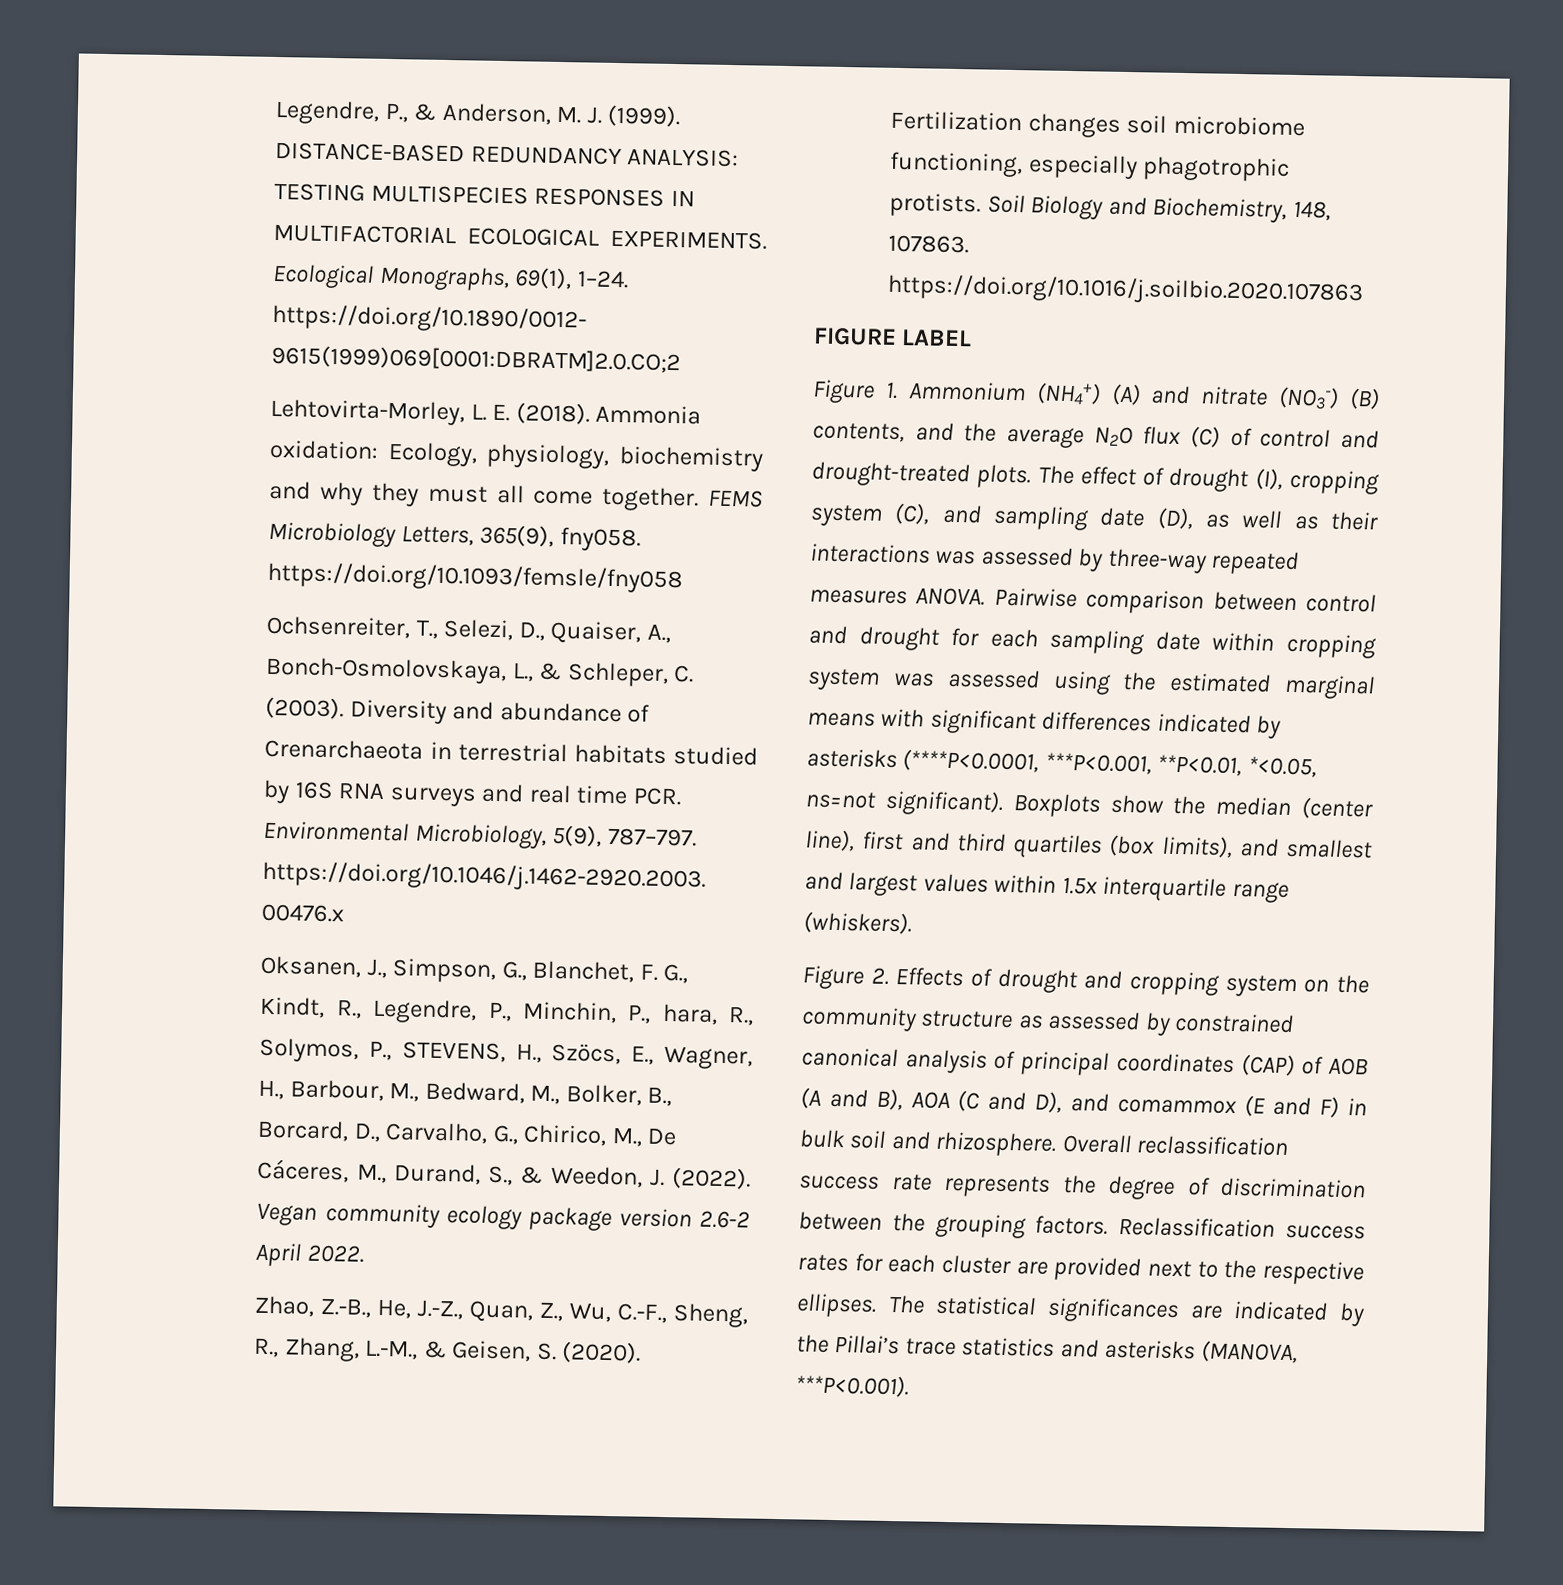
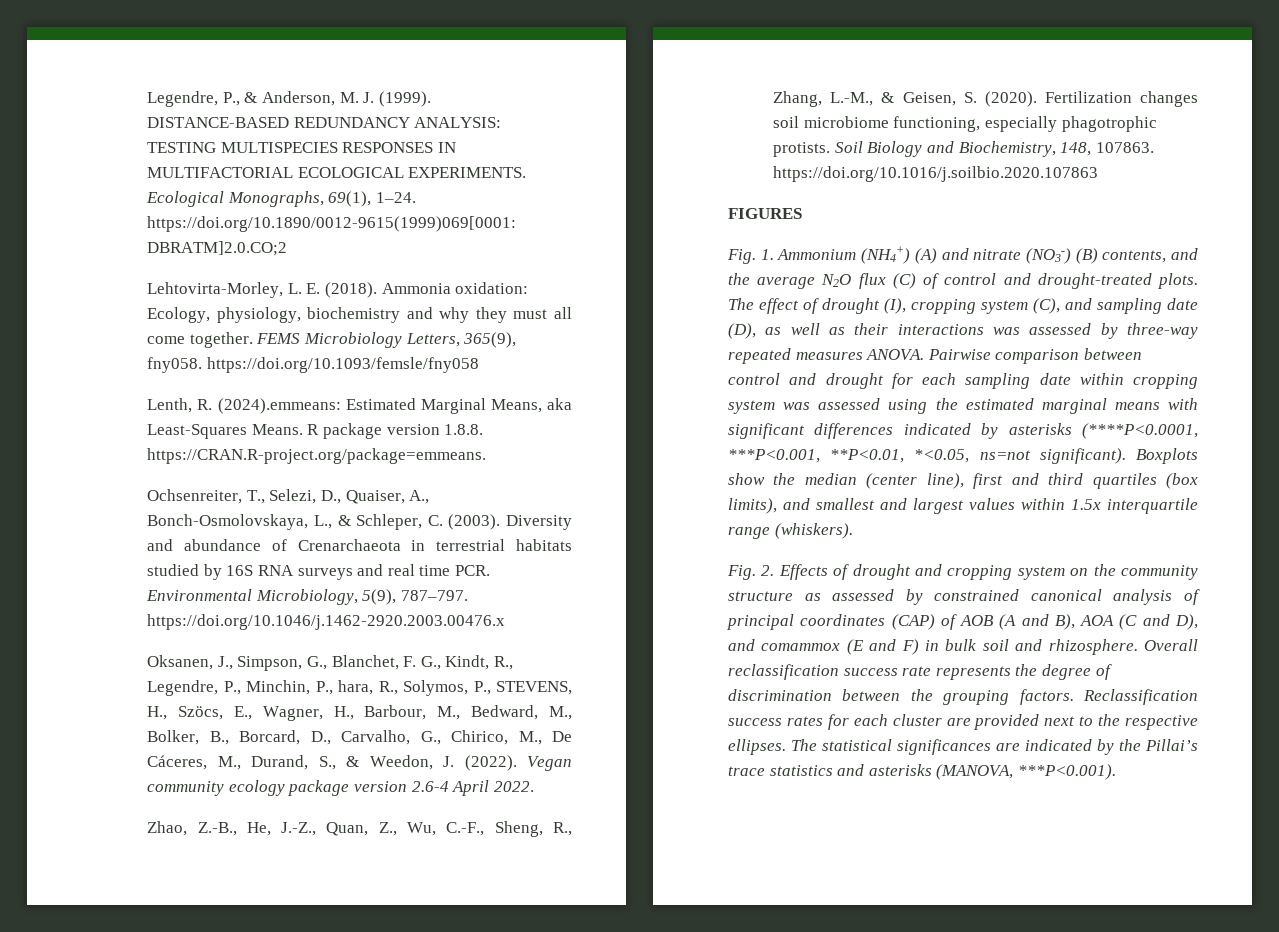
+ Lenth, R. (2024).emmeans: Estimated Marginal Means, aka Least-Squares Means. R package version 1.8.8. https://CRAN.R-project.org/package=emmeans.
- Vegan community ecology package version 2.6-2 April 2022.
+ Vegan community ecology package version 2.6-4 April 2022.
- FIGURE LABEL
- Figure 1. Ammonium (NH4+) (A) and nitrate (NO3-) (B) contents, and the average N2O flux (C) of control and drought-treated plots.
+ FIGURES
+ Fig. 1. Ammonium (NH4+) (A) and nitrate (NO3-) (B) contents, and the average N2O flux (C) of control and drought-treated plots.
- Figure 2. Effects of drought and cropping system on the community structure as assessed by constrained canonical analysis of principal coordinates (CAP) of AOB (A and B), AOA (C and D), and comammox (E and F) in bulk soil and rhizosphere.
+ Fig. 2. Effects of drought and cropping system on the community structure as assessed by constrained canonical analysis of principal coordinates (CAP) of AOB (A and B), AOA (C and D), and comammox (E and F) in bulk soil and rhizosphere.

